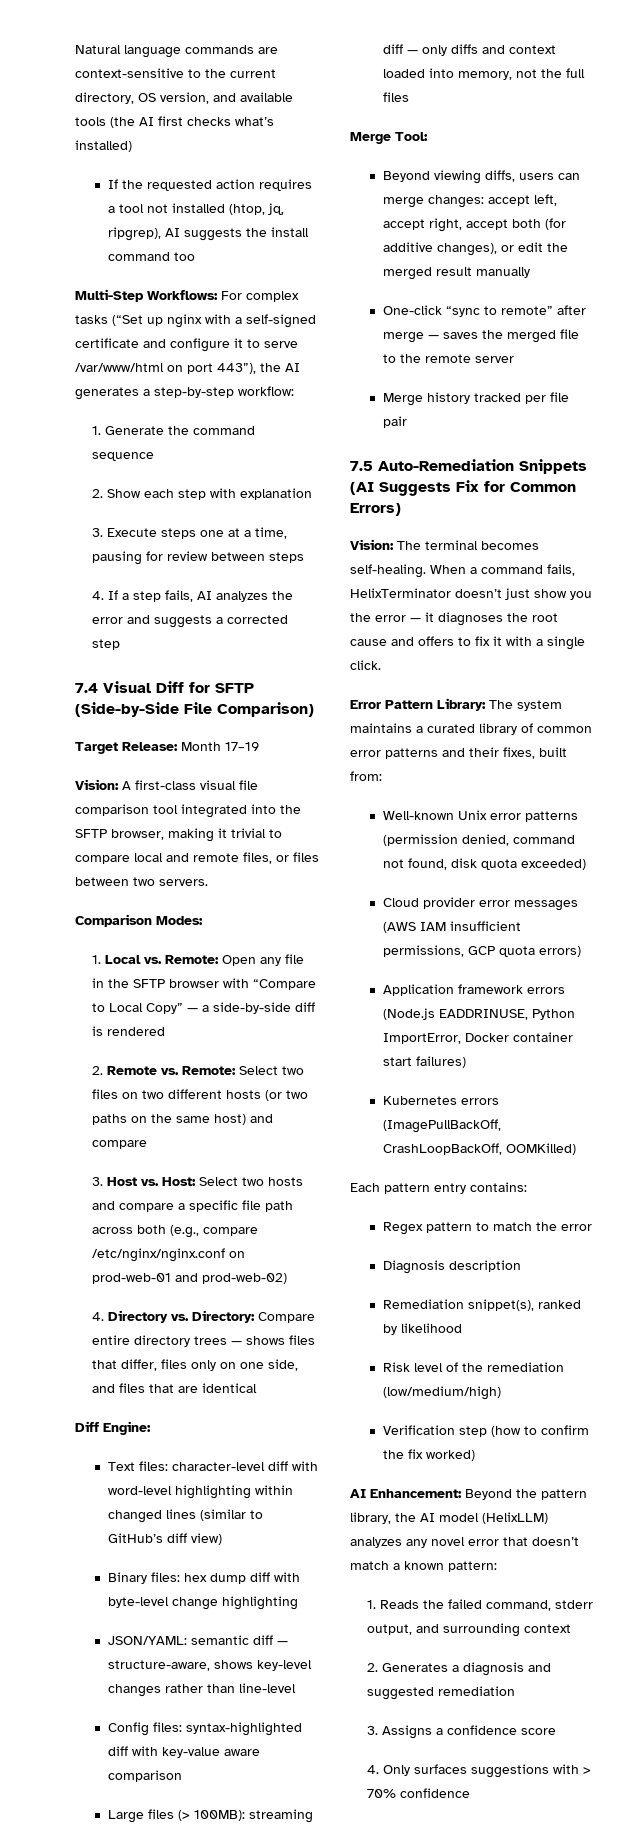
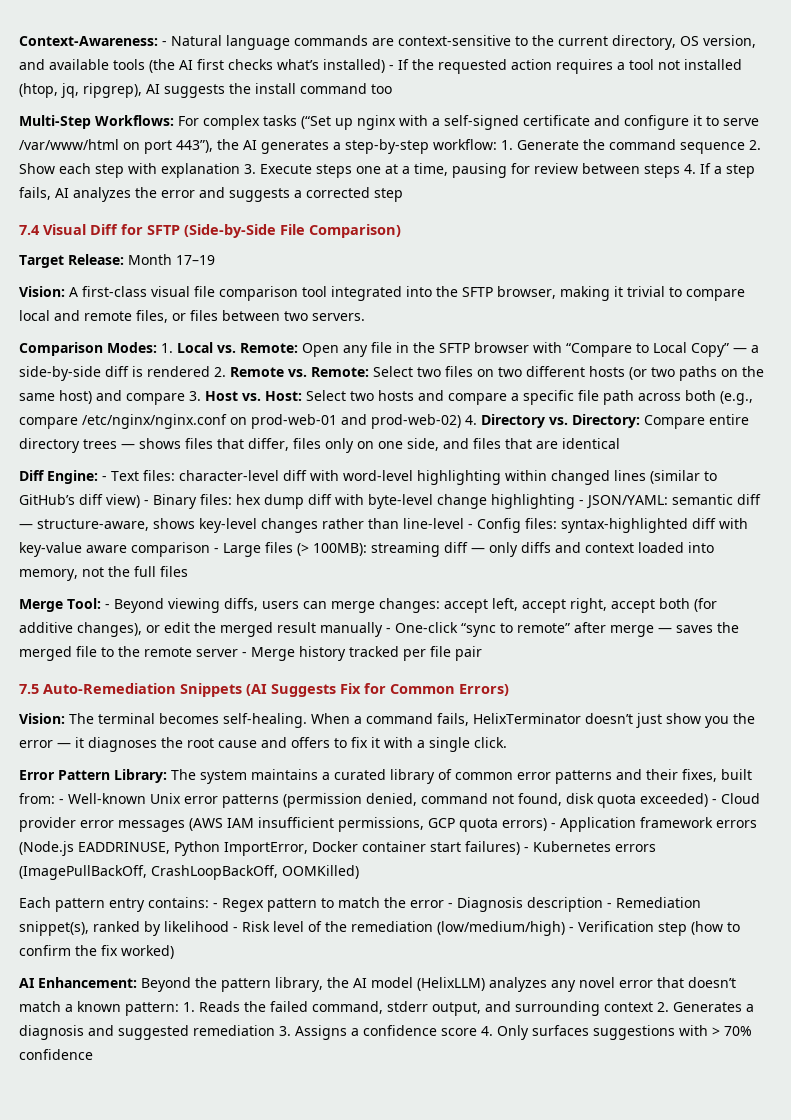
- Natural language commands are context-sensitive to the current directory, OS version, and available tools (the AI first checks what’s installed)
- If the requested action requires a tool not installed (htop, jq, ripgrep), AI suggests the install command too
+ Context-Awareness: - Natural language commands are context-sensitive to the current directory, OS version, and available tools (the AI first checks what’s installed) - If the requested action requires a tool not installed (htop, jq, ripgrep), AI suggests the install command too
- For complex tasks (“Set up nginx with a self-signed certificate and configure it to serve /var/www/html on port 443”), the AI generates a step-by-step workflow:
- 1. Generate the command sequence
- 2. Show each step with explanation
- 3. Execute steps one at a time, pausing for review between steps
- 4. If a step fails, AI analyzes the error and suggests a corrected step
+ For complex tasks (“Set up nginx with a self-signed certificate and configure it to serve /var/www/html on port 443”), the AI generates a step-by-step workflow: 1. Generate the command sequence 2. Show each step with explanation 3. Execute steps one at a time, pausing for review between steps 4. If a step fails, AI analyzes the error and suggests a corrected step
- Comparison Modes:
- 1. Local vs. Remote:
+ Comparison Modes: 1. Local vs. Remote:
- Open any file in the SFTP browser with “Compare to Local Copy” — a side-by-side diff is rendered
- 2. Remote vs. Remote:
+ Open any file in the SFTP browser with “Compare to Local Copy” — a side-by-side diff is rendered 2. Remote vs. Remote:
- Select two files on two different hosts (or two paths on the same host) and compare
- 3. Host vs. Host:
+ Select two files on two different hosts (or two paths on the same host) and compare 3. Host vs. Host:
- Select two hosts and compare a specific file path across both (e.g., compare /etc/nginx/nginx.conf on prod-web-01 and prod-web-02)
- 4. Directory vs. Directory:
+ Select two hosts and compare a specific file path across both (e.g., compare /etc/nginx/nginx.conf on prod-web-01 and prod-web-02) 4. Directory vs. Directory:
- Diff Engine:
- Text files:
+ Diff Engine: - Text files:
- character-level diff with word-level highlighting within changed lines (similar to GitHub’s diff view)
- Binary files:
+ character-level diff with word-level highlighting within changed lines (similar to GitHub’s diff view) - Binary files:
- hex dump diff with byte-level change highlighting
- JSON/YAML:
+ hex dump diff with byte-level change highlighting - JSON/YAML:
- semantic diff — structure-aware, shows key-level changes rather than line-level
- Config files:
+ semantic diff — structure-aware, shows key-level changes rather than line-level - Config files:
- syntax-highlighted diff with key-value aware comparison
- Large files (> 100MB):
+ syntax-highlighted diff with key-value aware comparison - Large files (> 100MB):
- Merge Tool:
- Beyond viewing diffs, users can merge changes: accept left, accept right, accept both (for additive changes), or edit the merged result manually
- One-click “sync to remote” after merge — saves the merged file to the remote server
- Merge history tracked per file pair
+ Merge Tool: - Beyond viewing diffs, users can merge changes: accept left, accept right, accept both (for additive changes), or edit the merged result manually - One-click “sync to remote” after merge — saves the merged file to the remote server - Merge history tracked per file pair
- Error Pattern Library: The system maintains a curated library of common error patterns and their fixes, built from:
- Well-known Unix error patterns (permission denied, command not found, disk quota exceeded)
- Cloud provider error messages (AWS IAM insufficient permissions, GCP quota errors)
- Application framework errors (Node.js EADDRINUSE, Python ImportError, Docker container start failures)
- Kubernetes errors (ImagePullBackOff, CrashLoopBackOff, OOMKilled)
+ Error Pattern Library: The system maintains a curated library of common error patterns and their fixes, built from: - Well-known Unix error patterns (permission denied, command not found, disk quota exceeded) - Cloud provider error messages (AWS IAM insufficient permissions, GCP quota errors) - Application framework errors (Node.js EADDRINUSE, Python ImportError, Docker container start failures) - Kubernetes errors (ImagePullBackOff, CrashLoopBackOff, OOMKilled)
- Each pattern entry contains:
- Regex pattern to match the error
- Diagnosis description
- Remediation snippet(s), ranked by likelihood
- Risk level of the remediation (low/medium/high)
- Verification step (how to confirm the fix worked)
+ Each pattern entry contains: - Regex pattern to match the error - Diagnosis description - Remediation snippet(s), ranked by likelihood - Risk level of the remediation (low/medium/high) - Verification step (how to confirm the fix worked)
- AI Enhancement: Beyond the pattern library, the AI model (HelixLLM) analyzes any novel error that doesn’t match a known pattern:
- 1. Reads the failed command, stderr output, and surrounding context
- 2. Generates a diagnosis and suggested remediation
- 3. Assigns a confidence score
- 4. Only surfaces suggestions with > 70% confidence
+ AI Enhancement: Beyond the pattern library, the AI model (HelixLLM) analyzes any novel error that doesn’t match a known pattern: 1. Reads the failed command, stderr output, and surrounding context 2. Generates a diagnosis and suggested remediation 3. Assigns a confidence score 4. Only surfaces suggestions with > 70% confidence

